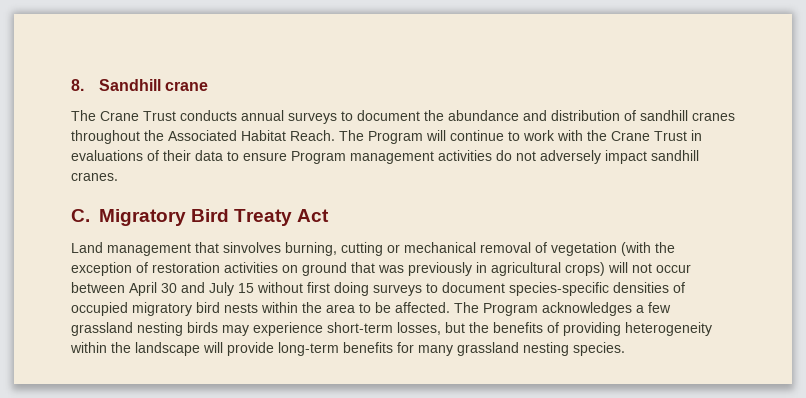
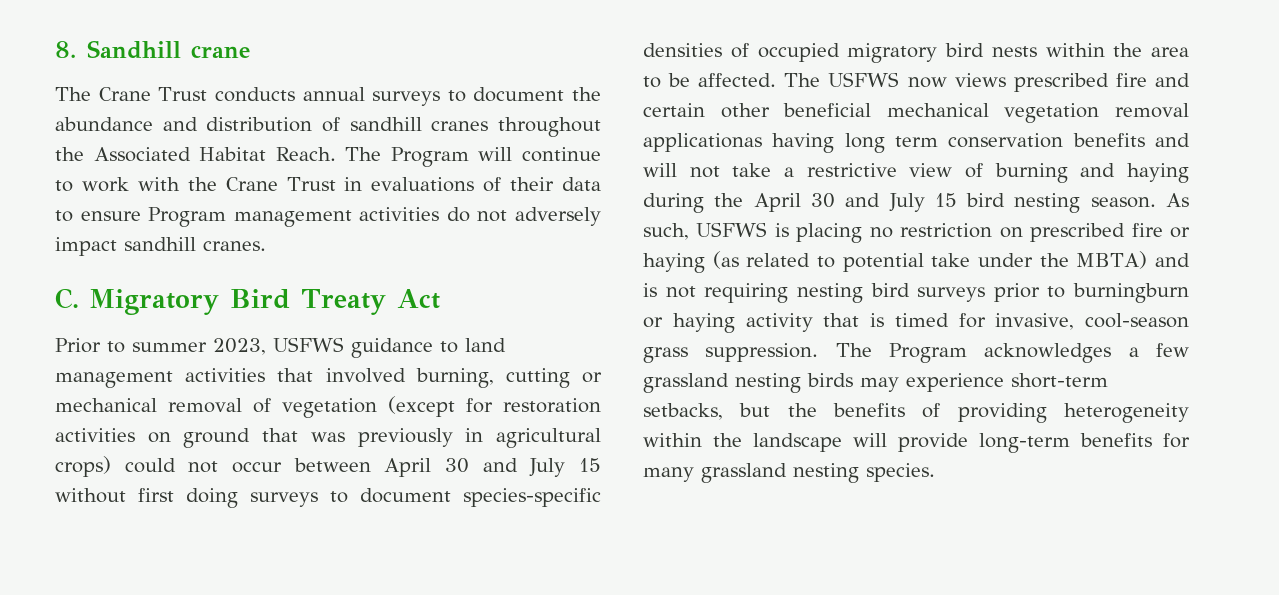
- Land management that sinvolves burning, cutting or mechanical removal of vegetation (with the exception of restoration activities on ground that was previously in agricultural crops) will not occur between April 30 and July 15 without first doing surveys to document species-specific densities of occupied migratory bird nests within the area to be affected.
+ Prior to summer 2023, USFWS guidance to land management activities that involved burning, cutting or mechanical removal of vegetation (except for restoration activities on ground that was previously in agricultural crops) could not occur between April 30 and July 15 without first doing surveys to document species-specific densities of occupied migratory bird nests within the area to be affected.
- The Program acknowledges a few grassland nesting birds may experience short-term losses, but the benefits of providing heterogeneity within the landscape will provide long-term benefits for many grassland nesting species.
+ The USFWS now views prescribed fire and certain other beneficial mechanical vegetation removal applicationas having long term conservation benefits and will not take a restrictive view of burning and haying during the April 30 and July 15 bird nesting season. As such, USFWS is placing no restriction on prescribed fire or haying (as related to potential take under the MBTA) and is not requiring nesting bird surveys prior to burningburn or haying activity that is timed for invasive, cool-season grass suppression. The Program acknowledges a few grassland nesting birds may experience short-term setbacks, but the benefits of providing heterogeneity within the landscape will provide long-term benefits for many grassland nesting species.

